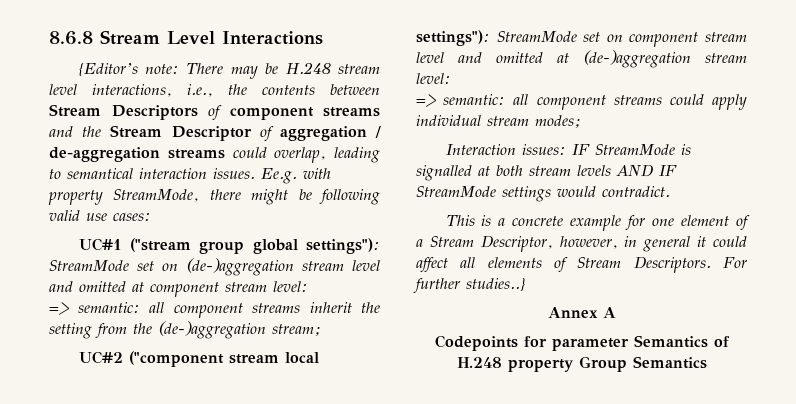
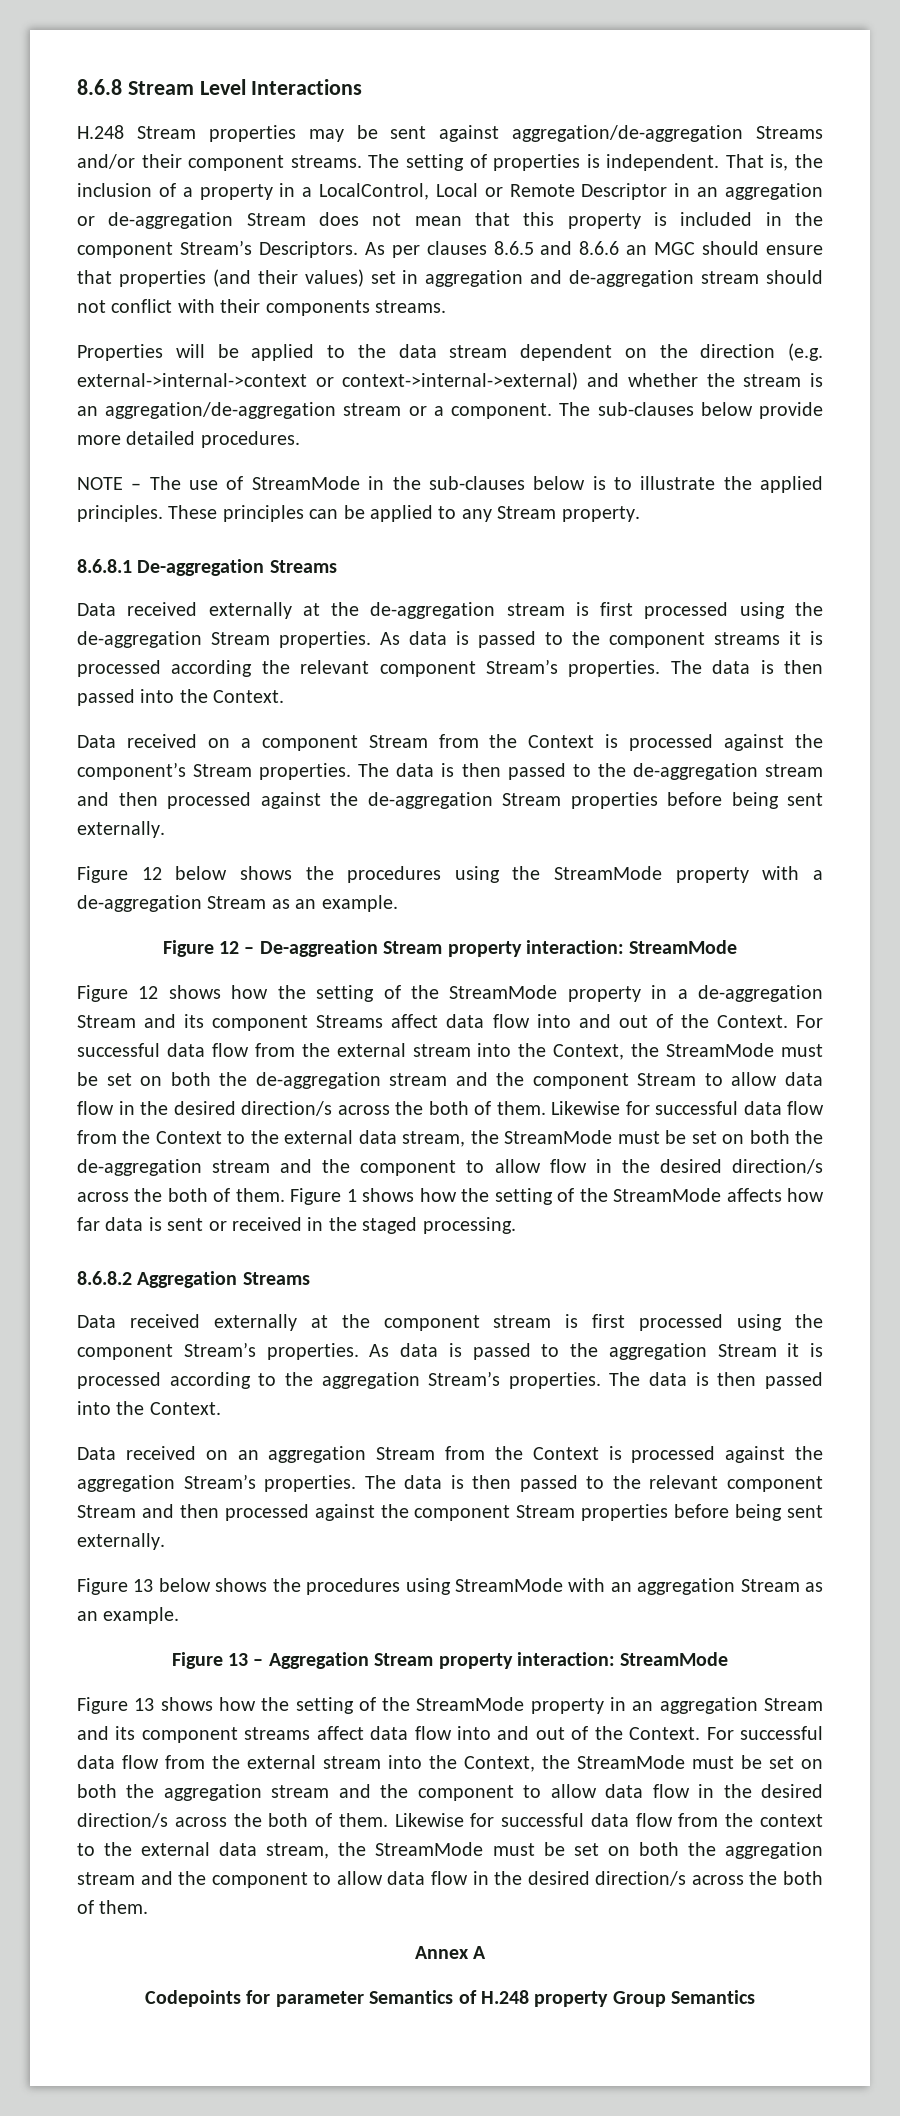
- {Editor’s note: There may be H.248 stream level interactions, i.e., the contents between Stream Descriptors of component streams and the Stream Descriptor of aggregation / de-aggregation streams could overlap, leading to semantical interaction issues. Ee.g. with property StreamMode, there might be following valid use cases:
- UC#1 ("stream group global settings"): StreamMode set on (de-)aggregation stream level and omitted at component stream level:
- => semantic: all component streams inherit the setting from the (de-)aggregation stream;
- UC#2 ("component stream local settings"): StreamMode set on component stream level and omitted at (de-)aggregation stream level:
- => semantic: all component streams could apply individual stream modes;
- Interaction issues: IF StreamMode is signalled at both stream levels AND IF StreamMode settings would contradict.
- This is a concrete example for one element of a Stream Descriptor, however, in general it could affect all elements of Stream Descriptors. For further studies..}
+ H.248 Stream properties may be sent against aggregation/de-aggregation Streams and/or their component streams. The setting of properties is independent. That is, the inclusion of a property in a LocalControl, Local or Remote Descriptor in an aggregation or de-aggregation Stream does not mean that this property is included in the component Stream’s Descriptors. As per clauses 8.6.5 and 8.6.6 an MGC should ensure that properties (and their values) set in aggregation and de-aggregation stream should not conflict with their components streams.
+ Properties will be applied to the data stream dependent on the direction (e.g. external->internal->context or context->internal->external) and whether the stream is an aggregation/de-aggregation stream or a component. The sub-clauses below provide more detailed procedures.
+ NOTE – The use of StreamMode in the sub-clauses below is to illustrate the applied principles. These principles can be applied to any Stream property.
+ 8.6.8.1 De-aggregation Streams
+ Data received externally at the de-aggregation stream is first processed using the de-aggregation Stream properties. As data is passed to the component streams it is processed according the relevant component Stream’s properties. The data is then passed into the Context.
+ Data received on a component Stream from the Context is processed against the component’s Stream properties. The data is then passed to the de-aggregation stream and then processed against the de-aggregation Stream properties before being sent externally.
+ Figure 12 below shows the procedures using the StreamMode property with a de-aggregation Stream as an example.
+ Figure 12 – De-aggreation Stream property interaction: StreamMode
+ Figure 12 shows how the setting of the StreamMode property in a de-aggregation Stream and its component Streams affect data flow into and out of the Context. For successful data flow from the external stream into the Context, the StreamMode must be set on both the de-aggregation stream and the component Stream to allow data flow in the desired direction/s across the both of them. Likewise for successful data flow from the Context to the external data stream, the StreamMode must be set on both the de-aggregation stream and the component to allow flow in the desired direction/s across the both of them. Figure 1 shows how the setting of the StreamMode affects how far data is sent or received in the staged processing.
+ 8.6.8.2 Aggregation Streams
+ Data received externally at the component stream is first processed using the component Stream’s properties. As data is passed to the aggregation Stream it is processed according to the aggregation Stream’s properties. The data is then passed into the Context.
+ Data received on an aggregation Stream from the Context is processed against the aggregation Stream’s properties. The data is then passed to the relevant component Stream and then processed against the component Stream properties before being sent externally.
+ Figure 13 below shows the procedures using StreamMode with an aggregation Stream as an example.
+ Figure 13 – Aggregation Stream property interaction: StreamMode
+ Figure 13 shows how the setting of the StreamMode property in an aggregation Stream and its component streams affect data flow into and out of the Context. For successful data flow from the external stream into the Context, the StreamMode must be set on both the aggregation stream and the component to allow data flow in the desired direction/s across the both of them. Likewise for successful data flow from the context to the external data stream, the StreamMode must be set on both the aggregation stream and the component to allow data flow in the desired direction/s across the both of them.

